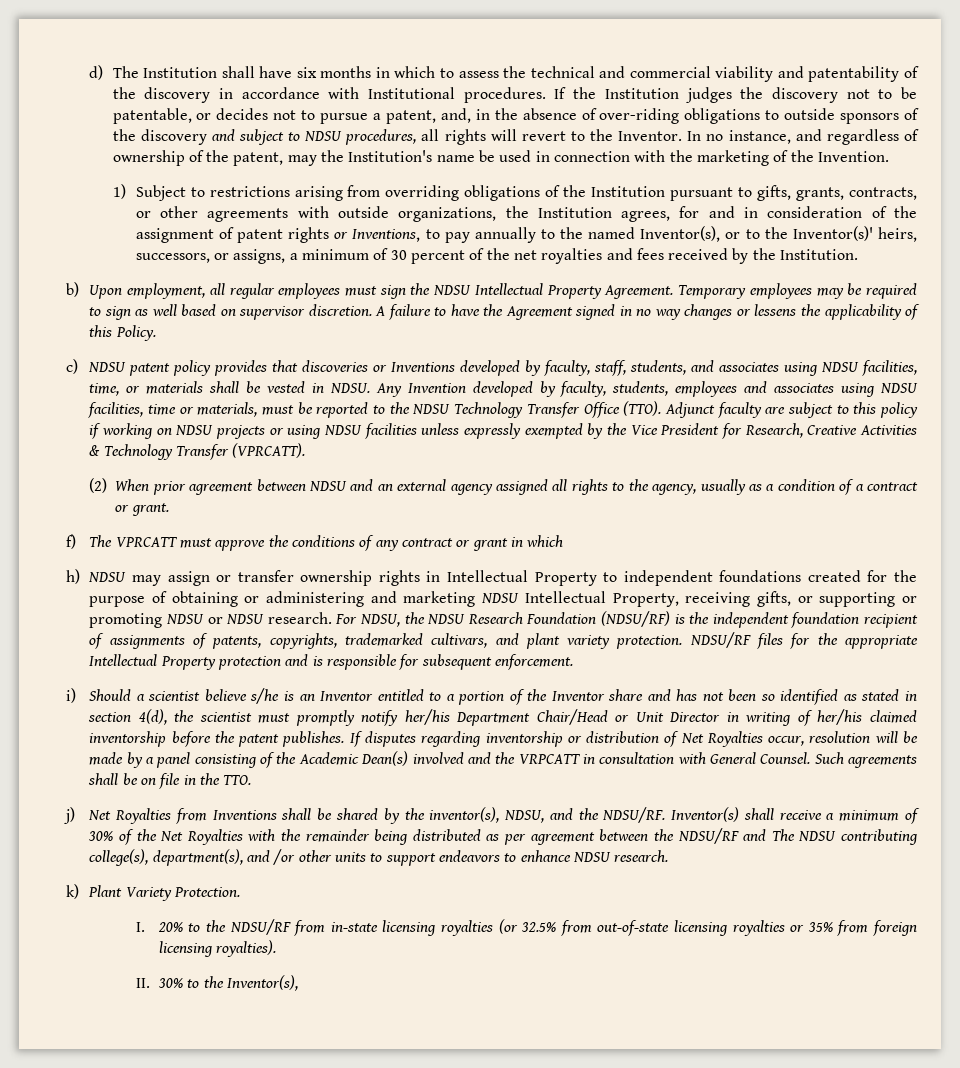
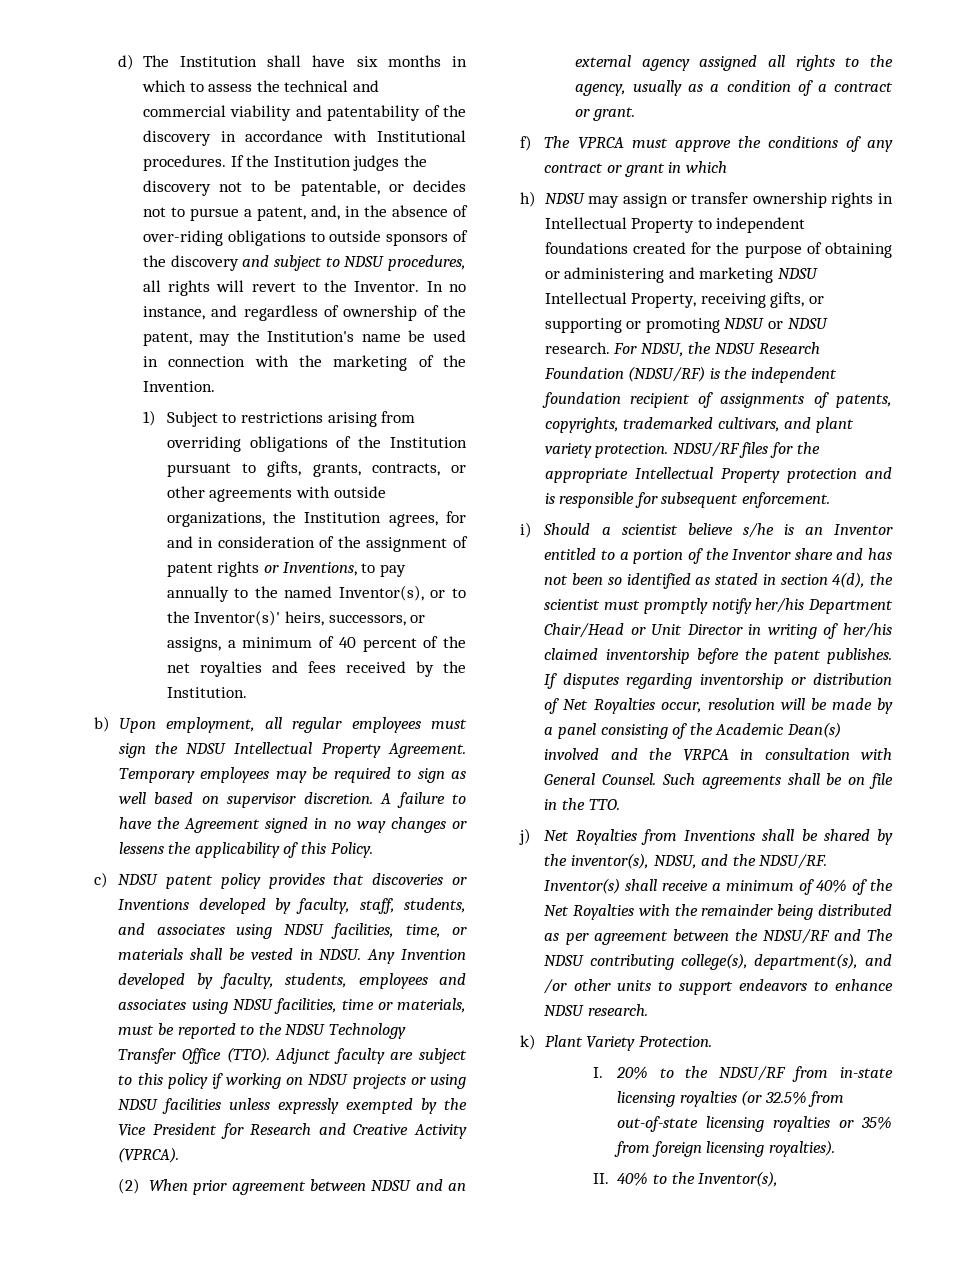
- 1) Subject to restrictions arising from overriding obligations of the Institution pursuant to gifts, grants, contracts, or other agreements with outside organizations, the Institution agrees, for and in consideration of the assignment of patent rights or Inventions, to pay annually to the named Inventor(s), or to the Inventor(s)' heirs, successors, or assigns, a minimum of 30 percent of the net royalties and fees received by the Institution.
+ 1) Subject to restrictions arising from overriding obligations of the Institution pursuant to gifts, grants, contracts, or other agreements with outside organizations, the Institution agrees, for and in consideration of the assignment of patent rights or Inventions, to pay annually to the named Inventor(s), or to the Inventor(s)' heirs, successors, or assigns, a minimum of 40 percent of the net royalties and fees received by the Institution.
- Adjunct faculty are subject to this policy if working on NDSU projects or using NDSU facilities unless expressly exempted by the Vice President for Research, Creative Activities & Technology Transfer (VPRCATT).
+ Adjunct faculty are subject to this policy if working on NDSU projects or using NDSU facilities unless expressly exempted by the Vice President for Research and Creative Activity (VPRCA).
- f) The VPRCATT must approve the conditions of any contract or grant in which
+ f) The VPRCA must approve the conditions of any contract or grant in which
- If disputes regarding inventorship or distribution of Net Royalties occur, resolution will be made by a panel consisting of the Academic Dean(s) involved and the VRPCATT in consultation with General Counsel.
+ If disputes regarding inventorship or distribution of Net Royalties occur, resolution will be made by a panel consisting of the Academic Dean(s) involved and the VRPCA in consultation with General Counsel.
- Inventor(s) shall receive a minimum of 30% of the Net Royalties with the remainder being distributed as per agreement between the NDSU/RF and The NDSU contributing college(s), department(s), and /or other units to support endeavors to enhance NDSU research.
+ Inventor(s) shall receive a minimum of 40% of the Net Royalties with the remainder being distributed as per agreement between the NDSU/RF and The NDSU contributing college(s), department(s), and /or other units to support endeavors to enhance NDSU research.
- II. 30% to the Inventor(s),
+ II. 40% to the Inventor(s),

